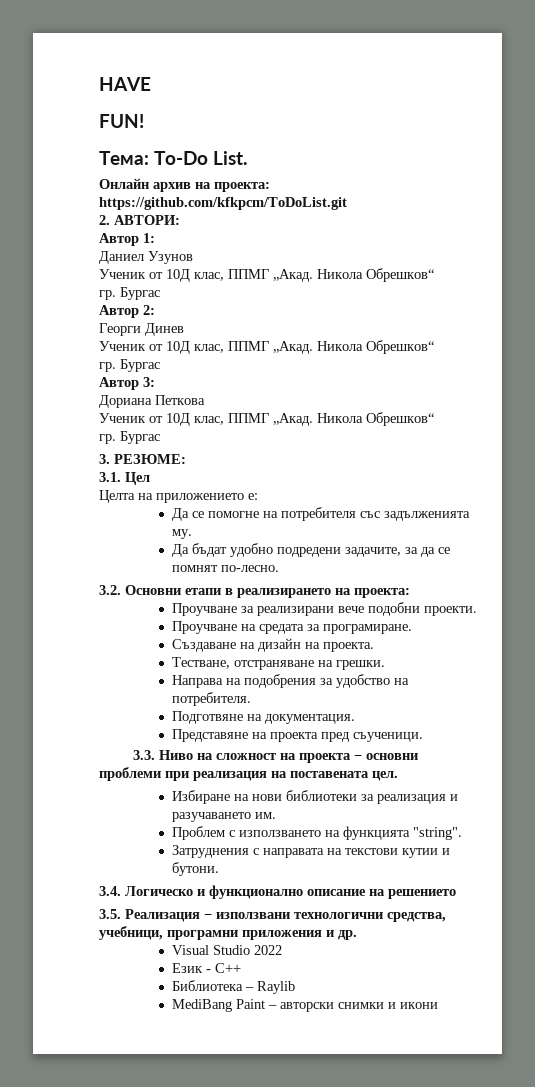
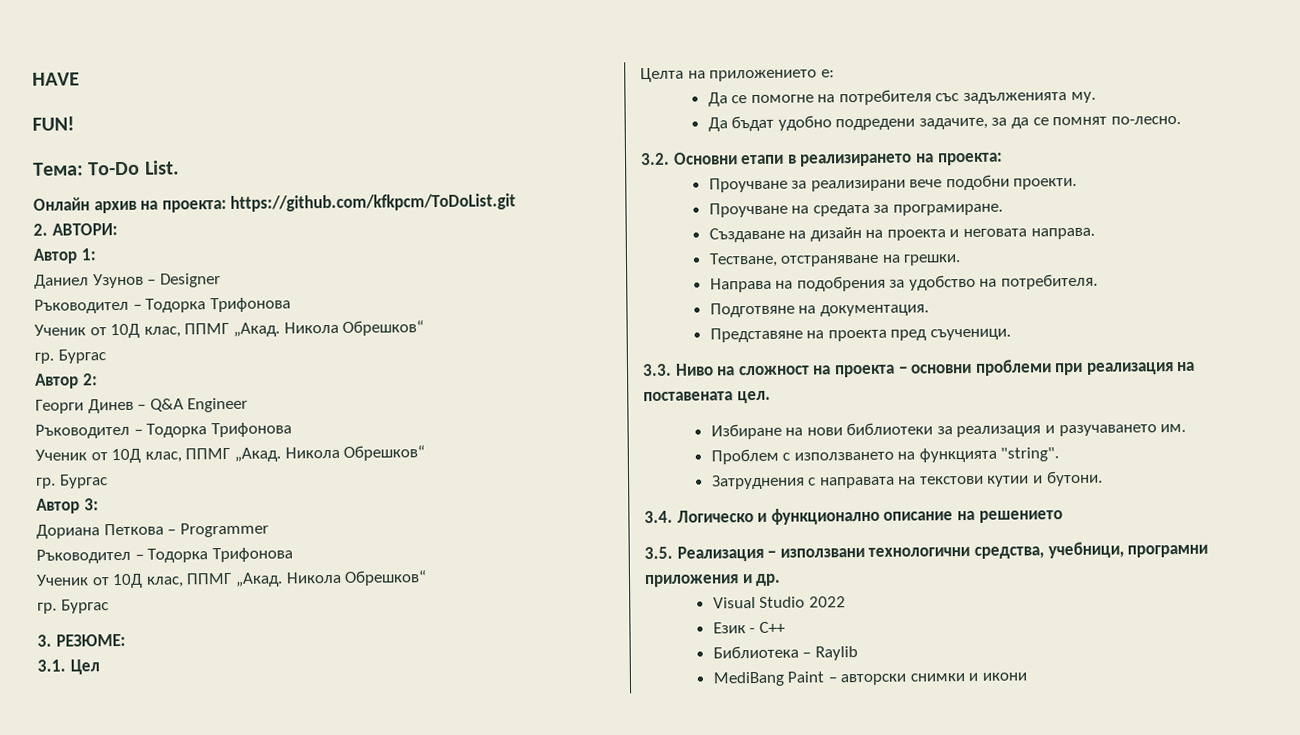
- Даниел Узунов
+ Даниел Узунов – Designer
+ Ръководител – Тодорка Трифонова
- Георги Динев
+ Георги Динев – Q&A Engineer
+ Ръководител – Тодорка Трифонова
- Дориана Петкова
+ Дориана Петкова – Programmer
+ Ръководител – Тодорка Трифонова
- Създаване на дизайн на проекта.
+ Създаване на дизайн на проекта и неговата направа.

